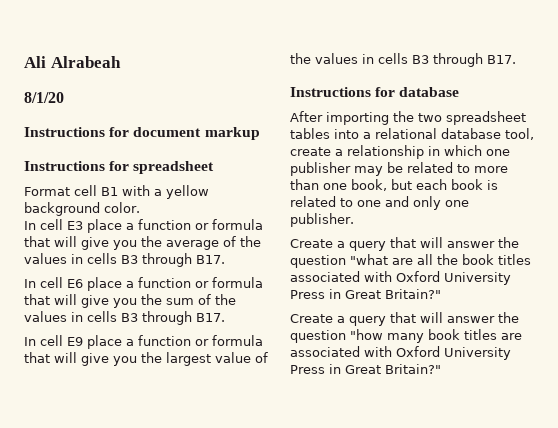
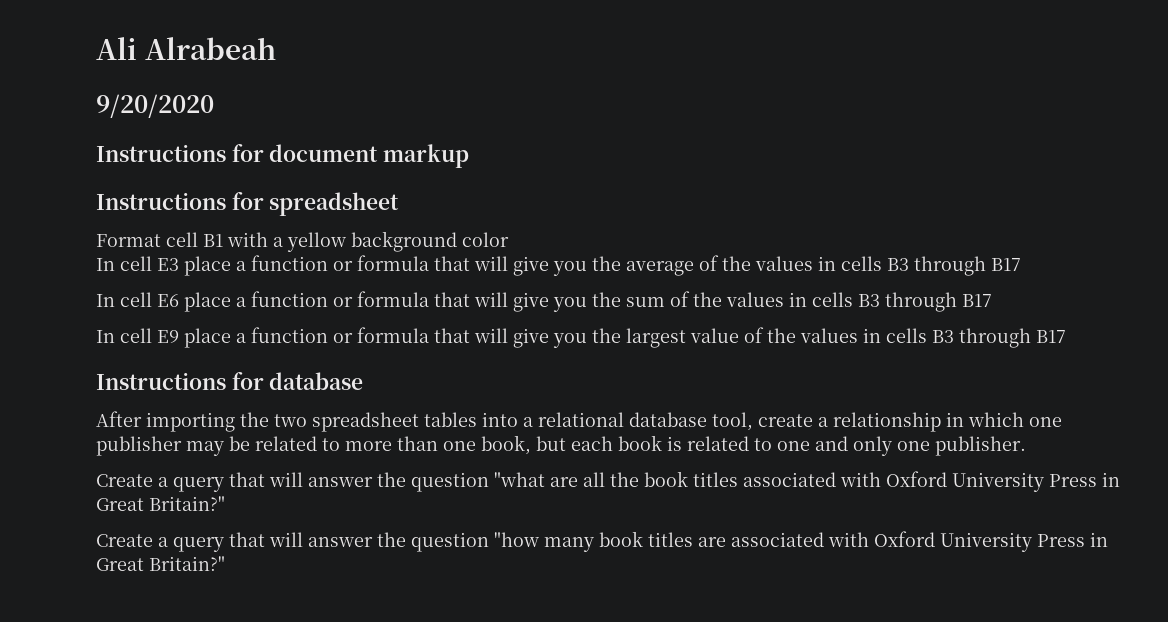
- 8/1/20
+ 9/20/2020
- Format cell B1 with a yellow background color.
+ Format cell B1 with a yellow background color
- In cell E3 place a function or formula that will give you the average of the values in cells B3 through B17.
+ In cell E3 place a function or formula that will give you the average of the values in cells B3 through B17
- In cell E6 place a function or formula that will give you the sum of the values in cells B3 through B17.
+ In cell E6 place a function or formula that will give you the sum of the values in cells B3 through B17
- In cell E9 place a function or formula that will give you the largest value of the values in cells B3 through B17.
+ In cell E9 place a function or formula that will give you the largest value of the values in cells B3 through B17

